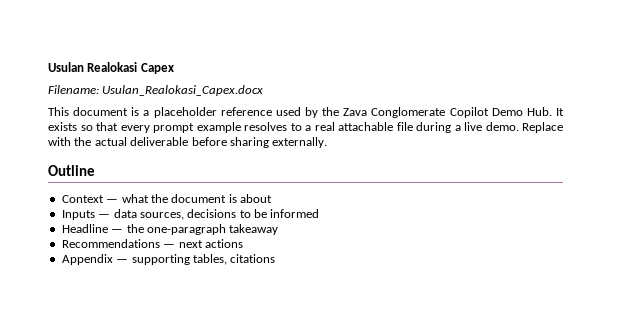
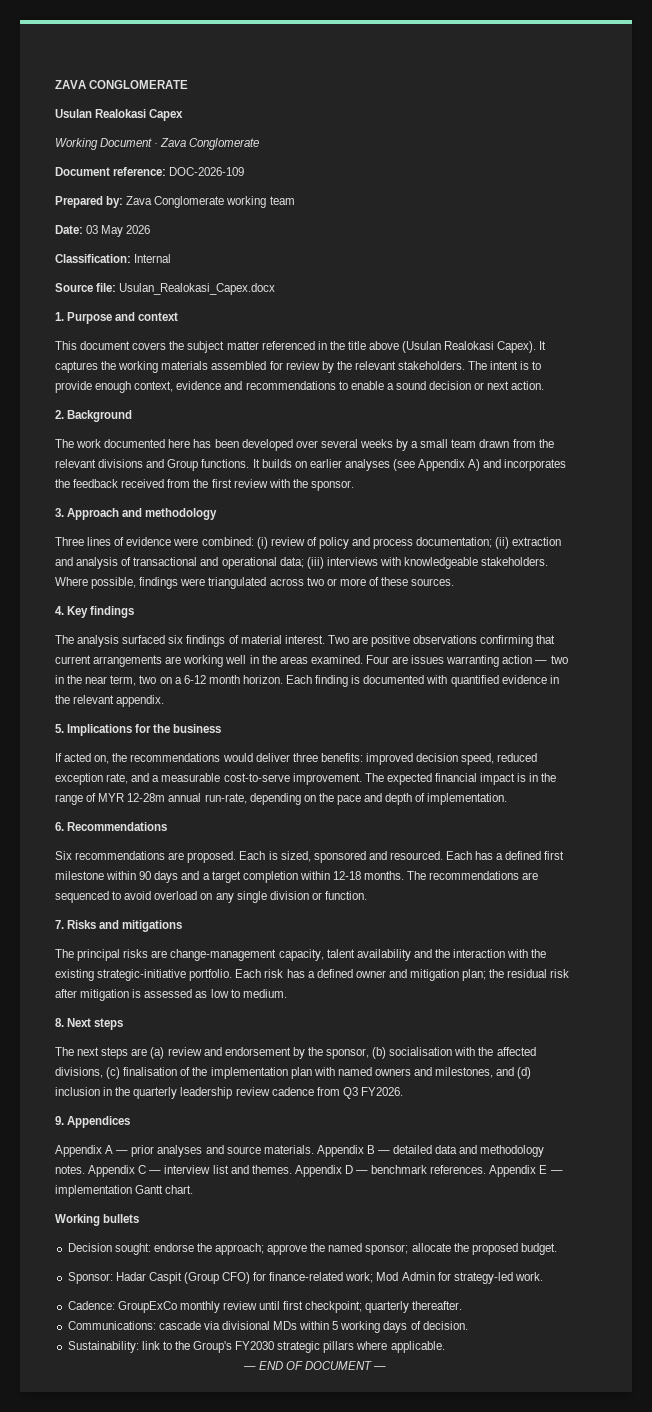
+ ZAVA CONGLOMERATE
- Filename: Usulan_Realokasi_Capex.docx
- This document is a placeholder reference used by the Zava Conglomerate Copilot Demo Hub. It exists so that every prompt example resolves to a real attachable file during a live demo. Replace with the actual deliverable before sharing externally.
- Outline
- Context — what the document is about
- Inputs — data sources, decisions to be informed
- Headline — the one-paragraph takeaway
- Recommendations — next actions
- Appendix — supporting tables, citations
+ Working Document · Zava Conglomerate
+ Document reference: DOC-2026-109
+ Prepared by: Zava Conglomerate working team
+ Date: 03 May 2026
+ Classification: Internal
+ Source file: Usulan_Realokasi_Capex.docx
+ 1. Purpose and context
+ This document covers the subject matter referenced in the title above (Usulan Realokasi Capex). It captures the working materials assembled for review by the relevant stakeholders. The intent is to provide enough context, evidence and recommendations to enable a sound decision or next action.
+ 2. Background
+ The work documented here has been developed over several weeks by a small team drawn from the relevant divisions and Group functions. It builds on earlier analyses (see Appendix A) and incorporates the feedback received from the first review with the sponsor.
+ 3. Approach and methodology
+ Three lines of evidence were combined: (i) review of policy and process documentation; (ii) extraction and analysis of transactional and operational data; (iii) interviews with knowledgeable stakeholders. Where possible, findings were triangulated across two or more of these sources.
+ 4. Key findings
+ The analysis surfaced six findings of material interest. Two are positive observations confirming that current arrangements are working well in the areas examined. Four are issues warranting action — two in the near term, two on a 6-12 month horizon. Each finding is documented with quantified evidence in the relevant appendix.
+ 5. Implications for the business
+ If acted on, the recommendations would deliver three benefits: improved decision speed, reduced exception rate, and a measurable cost-to-serve improvement. The expected financial impact is in the range of MYR 12-28m annual run-rate, depending on the pace and depth of implementation.
+ 6. Recommendations
+ Six recommendations are proposed. Each is sized, sponsored and resourced. Each has a defined first milestone within 90 days and a target completion within 12-18 months. The recommendations are sequenced to avoid overload on any single division or function.
+ 7. Risks and mitigations
+ The principal risks are change-management capacity, talent availability and the interaction with the existing strategic-initiative portfolio. Each risk has a defined owner and mitigation plan; the residual risk after mitigation is assessed as low to medium.
+ 8. Next steps
+ The next steps are (a) review and endorsement by the sponsor, (b) socialisation with the affected divisions, (c) finalisation of the implementation plan with named owners and milestones, and (d) inclusion in the quarterly leadership review cadence from Q3 FY2026.
+ 9. Appendices
+ Appendix A — prior analyses and source materials. Appendix B — detailed data and methodology notes. Appendix C — interview list and themes. Appendix D — benchmark references. Appendix E — implementation Gantt chart.
+ Working bullets
+ Decision sought: endorse the approach; approve the named sponsor; allocate the proposed budget.
+ Sponsor: Hadar Caspit (Group CFO) for finance-related work; Mod Admin for strategy-led work.
+ Cadence: GroupExCo monthly review until first checkpoint; quarterly thereafter.
+ Communications: cascade via divisional MDs within 5 working days of decision.
+ Sustainability: link to the Group's FY2030 strategic pillars where applicable.
+ — END OF DOCUMENT —

